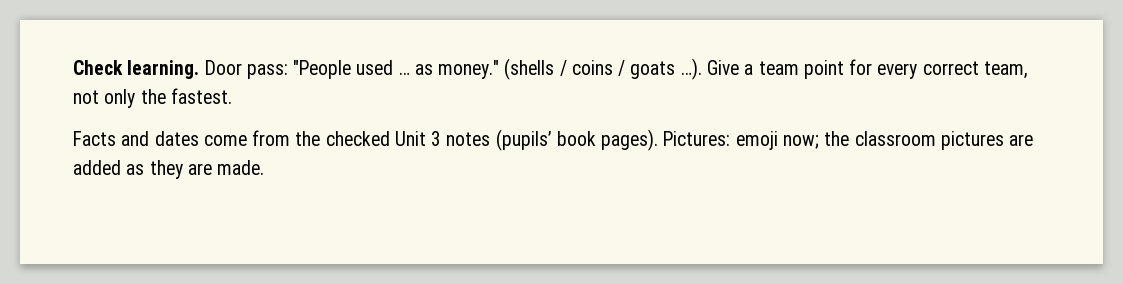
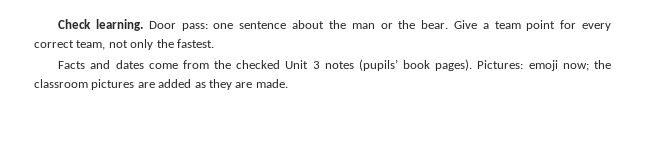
- Door pass: "People used … as money." (shells / coins / goats …).
+ Door pass: one sentence about the man or the bear.

